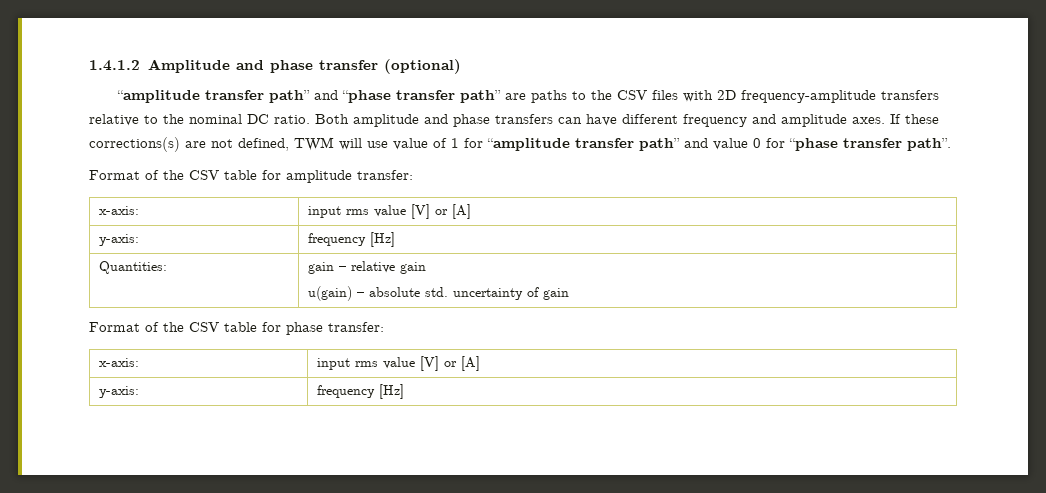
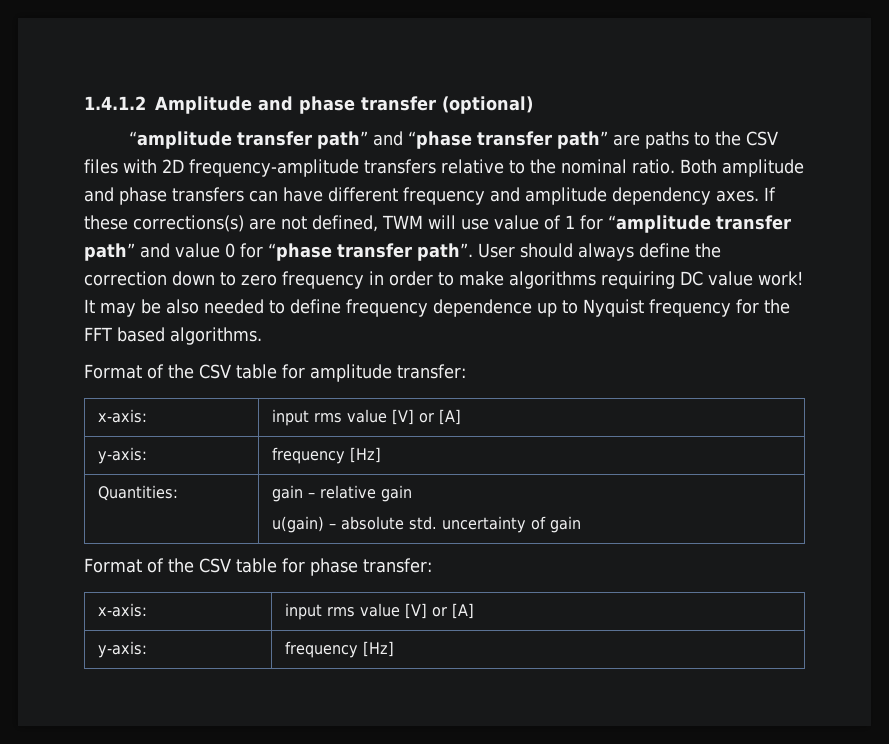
- “amplitude transfer path” and “phase transfer path” are paths to the CSV files with 2D frequency-amplitude transfers relative to the nominal DC ratio.
+ “amplitude transfer path” and “phase transfer path” are paths to the CSV files with 2D frequency-amplitude transfers relative to the nominal ratio.
- Both amplitude and phase transfers can have different frequency and amplitude axes.
+ Both amplitude and phase transfers can have different frequency and amplitude dependency axes.
+ User should always define the correction down to zero frequency in order to make algorithms requiring DC value work! It may be also needed to define frequency dependence up to Nyquist frequency for the FFT based algorithms.

